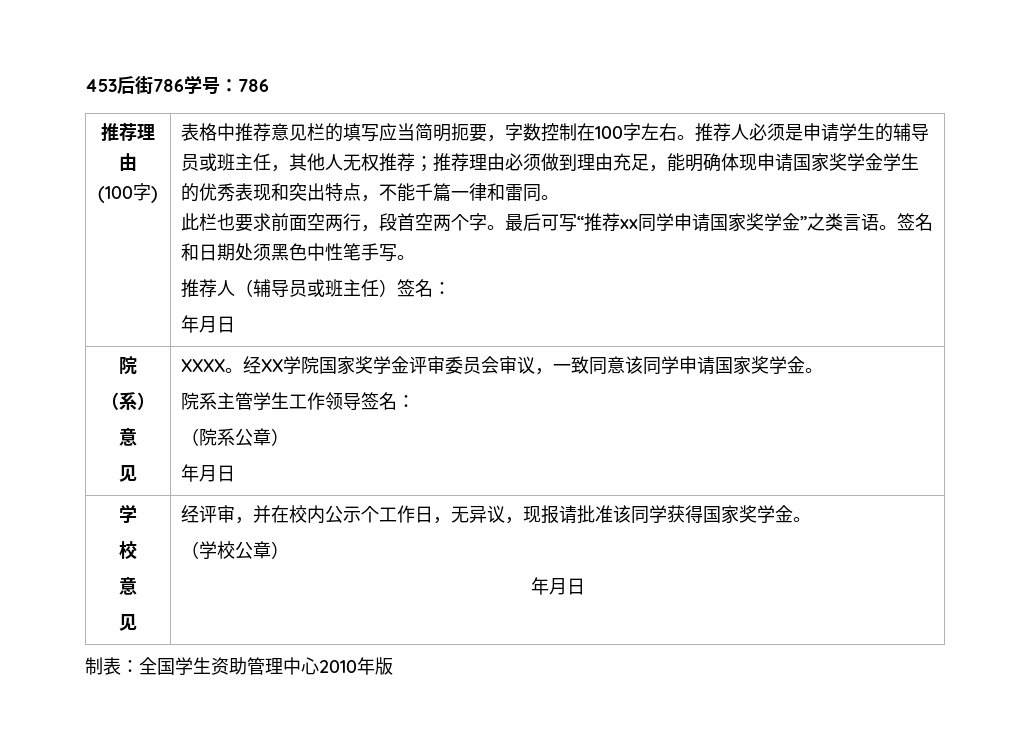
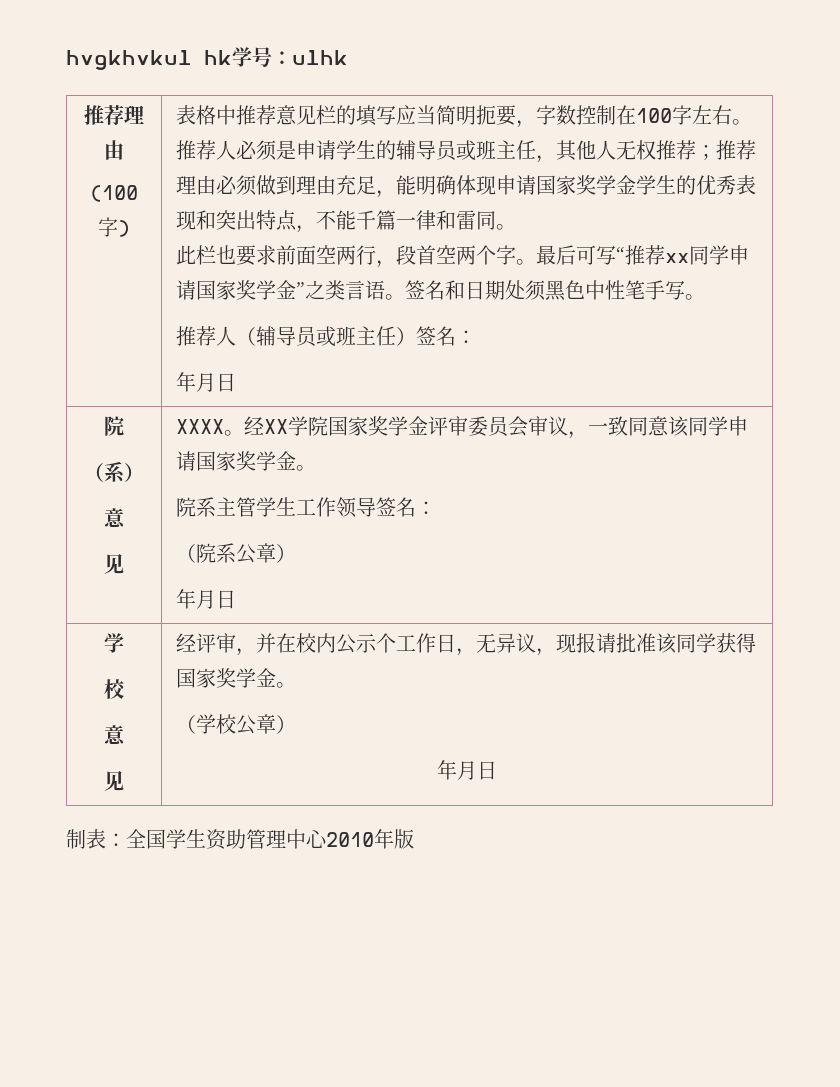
- 453后街786学号：786
+ hvgkhvkul hk学号：ulhk

